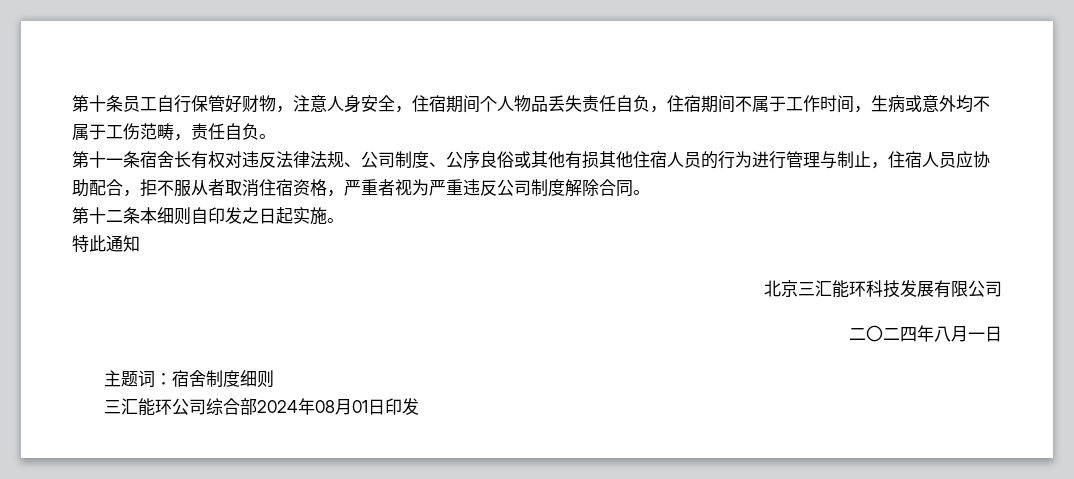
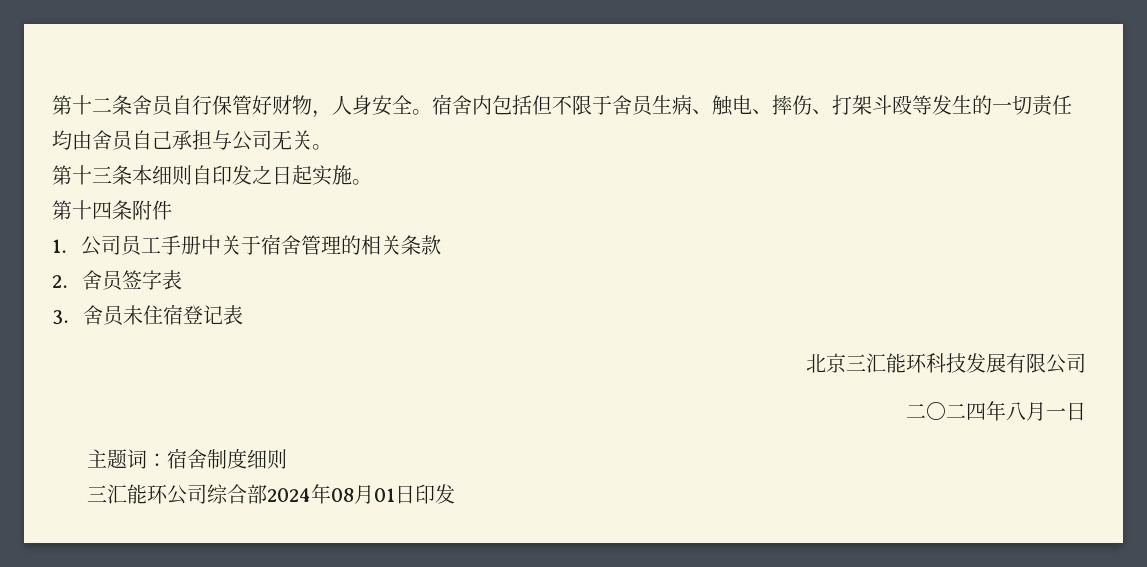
- 第十条员工自行保管好财物，注意人身安全，住宿期间个人物品丢失责任自负，住宿期间不属于工作时间，生病或意外均不属于工伤范畴，责任自负。
- 第十一条宿舍长有权对违反法律法规、公司制度、公序良俗或其他有损其他住宿人员的行为进行管理与制止，住宿人员应协助配合，拒不服从者取消住宿资格，严重者视为严重违反公司制度解除合同。
- 第十二条本细则自印发之日起实施。
+ 第十二条舍员自行保管好财物，人身安全。宿舍内包括但不限于舍员生病、触电、摔伤、打架斗殴等发生的一切责任均由舍员自己承担与公司无关。
+ 第十三条本细则自印发之日起实施。
- 特此通知
+ 第十四条附件
+ 1．公司员工手册中关于宿舍管理的相关条款
+ 2．舍员签字表
+ 3．舍员未住宿登记表

